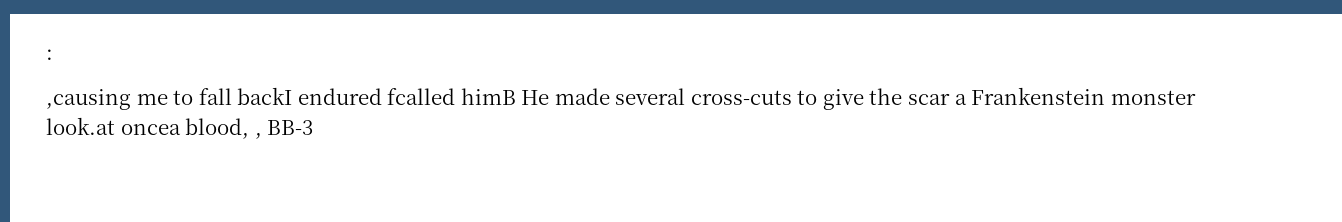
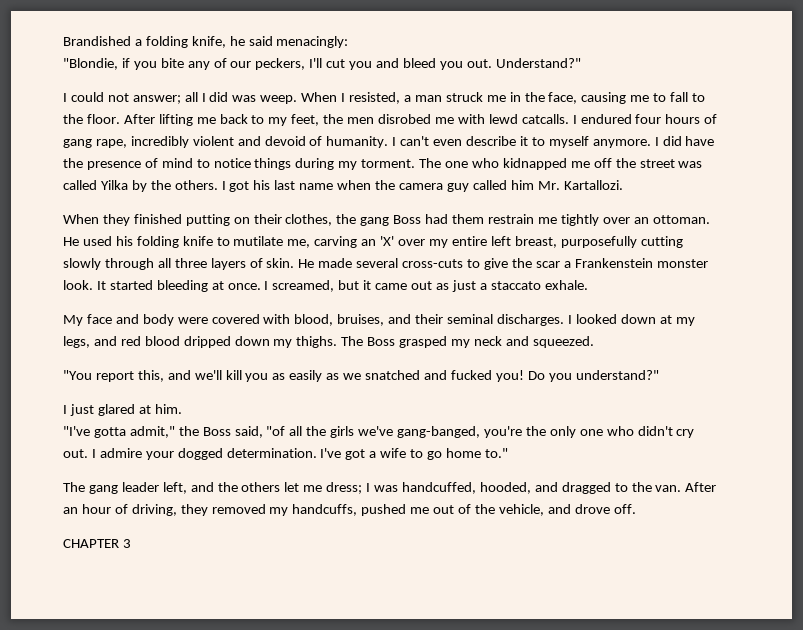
- :
- ,causing me to fall backI endured fcalled himB He made several cross-cuts to give the scar a Frankenstein monster look.at oncea blood, , BB-3
+ Brandished a folding knife, he said menacingly:
+ "Blondie, if you bite any of our peckers, I'll cut you and bleed you out. Understand?"
+ I could not answer; all I did was weep. When I resisted, a man struck me in the face, causing me to fall to the floor. After lifting me back to my feet, the men disrobed me with lewd catcalls. I endured four hours of gang rape, incredibly violent and devoid of humanity. I can't even describe it to myself anymore. I did have the presence of mind to notice things during my torment. The one who kidnapped me off the street was called Yilka by the others. I got his last name when the camera guy called him Mr. Kartallozi.
+ When they finished putting on their clothes, the gang Boss had them restrain me tightly over an ottoman. He used his folding knife to mutilate me, carving an 'X' over my entire left breast, purposefully cutting slowly through all three layers of skin. He made several cross-cuts to give the scar a Frankenstein monster look. It started bleeding at once. I screamed, but it came out as just a staccato exhale.
+ My face and body were covered with blood, bruises, and their seminal discharges. I looked down at my legs, and red blood dripped down my thighs. The Boss grasped my neck and squeezed.
+ "You report this, and we'll kill you as easily as we snatched and fucked you! Do you understand?"
+ I just glared at him.
+ "I've gotta admit," the Boss said, "of all the girls we've gang-banged, you're the only one who didn't cry out. I admire your dogged determination. I've got a wife to go home to."
+ The gang leader left, and the others let me dress; I was handcuffed, hooded, and dragged to the van. After an hour of driving, they removed my handcuffs, pushed me out of the vehicle, and drove off.
+ CHAPTER 3

